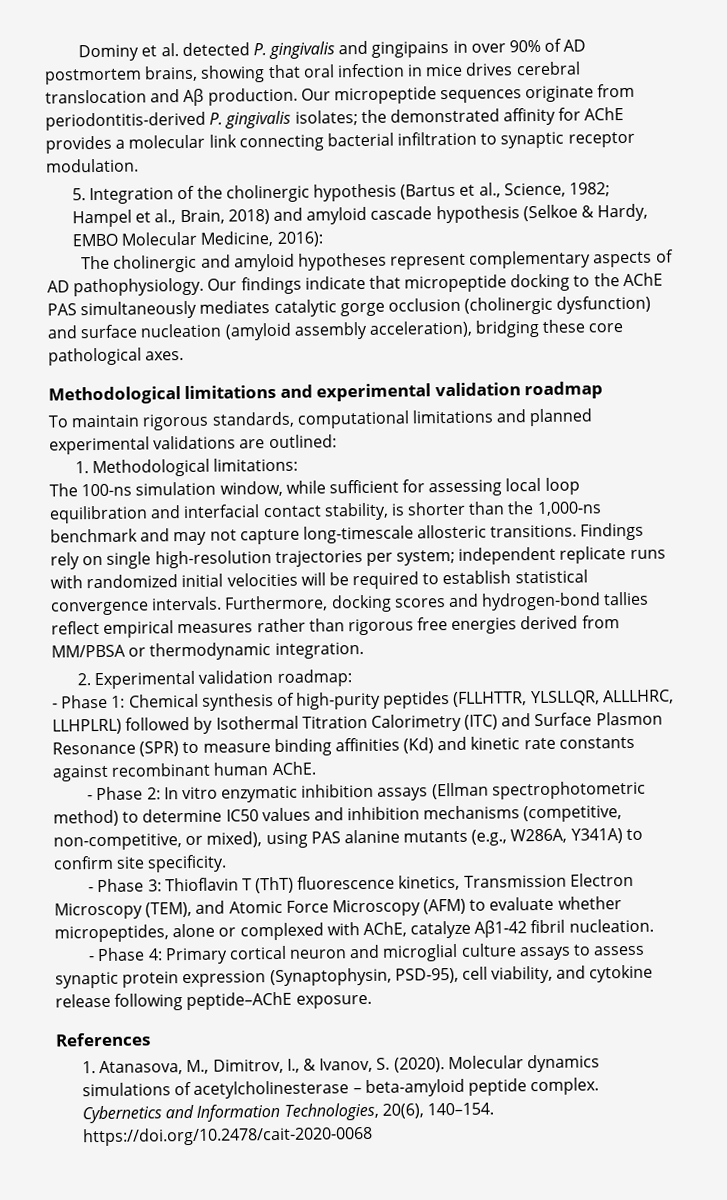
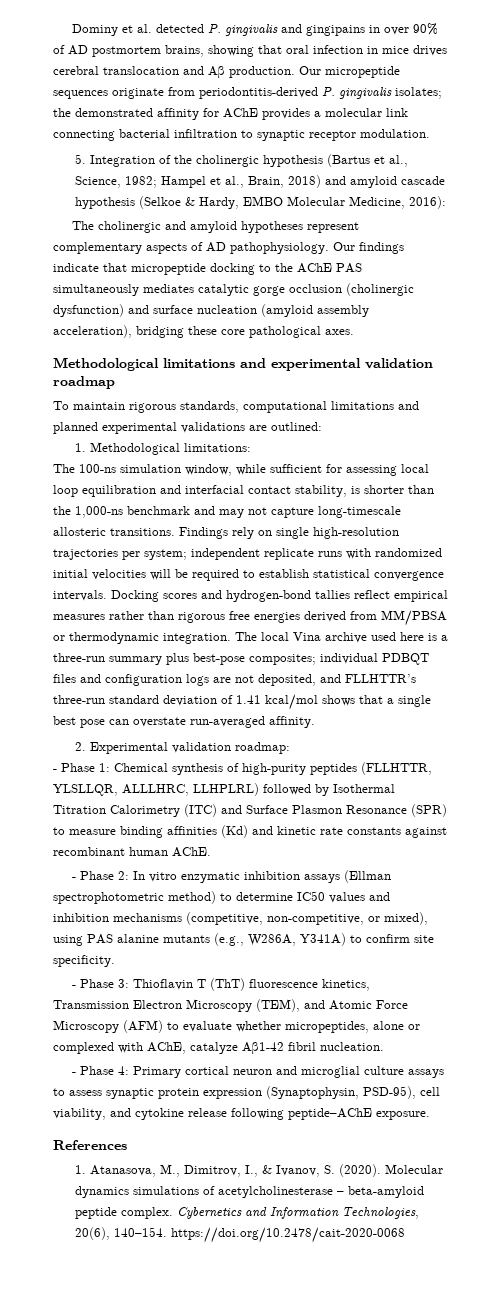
- Furthermore, docking scores and hydrogen-bond tallies reflect empirical measures rather than rigorous free energies derived from MM/PBSA or thermodynamic integration.
+ Docking scores and hydrogen-bond tallies reflect empirical measures rather than rigorous free energies derived from MM/PBSA or thermodynamic integration. The local Vina archive used here is a three-run summary plus best-pose composites; individual PDBQT files and configuration logs are not deposited, and FLLHTTR’s three-run standard deviation of 1.41 kcal/mol shows that a single best pose can overstate run-averaged affinity.

